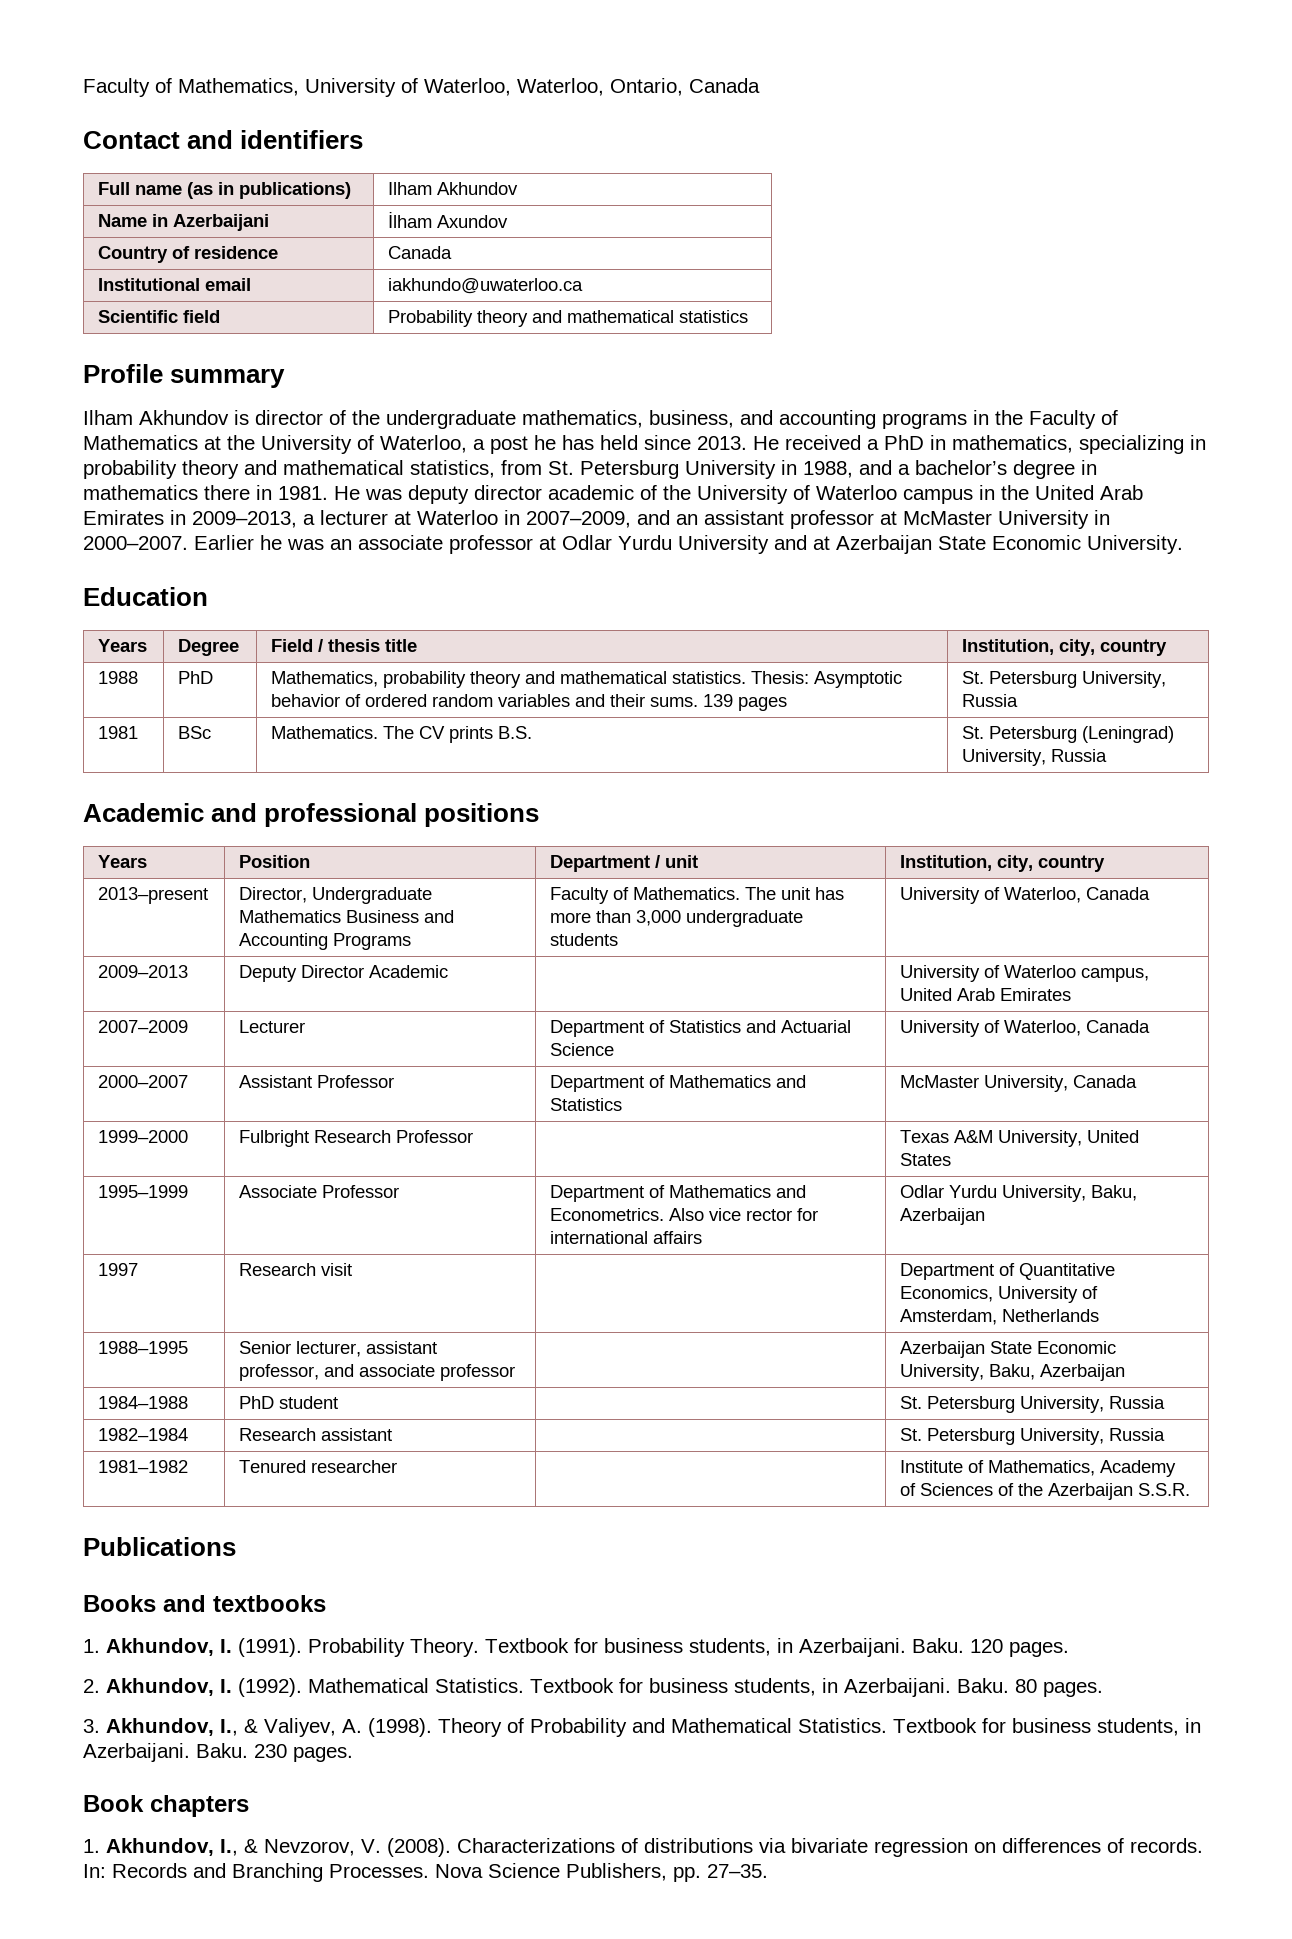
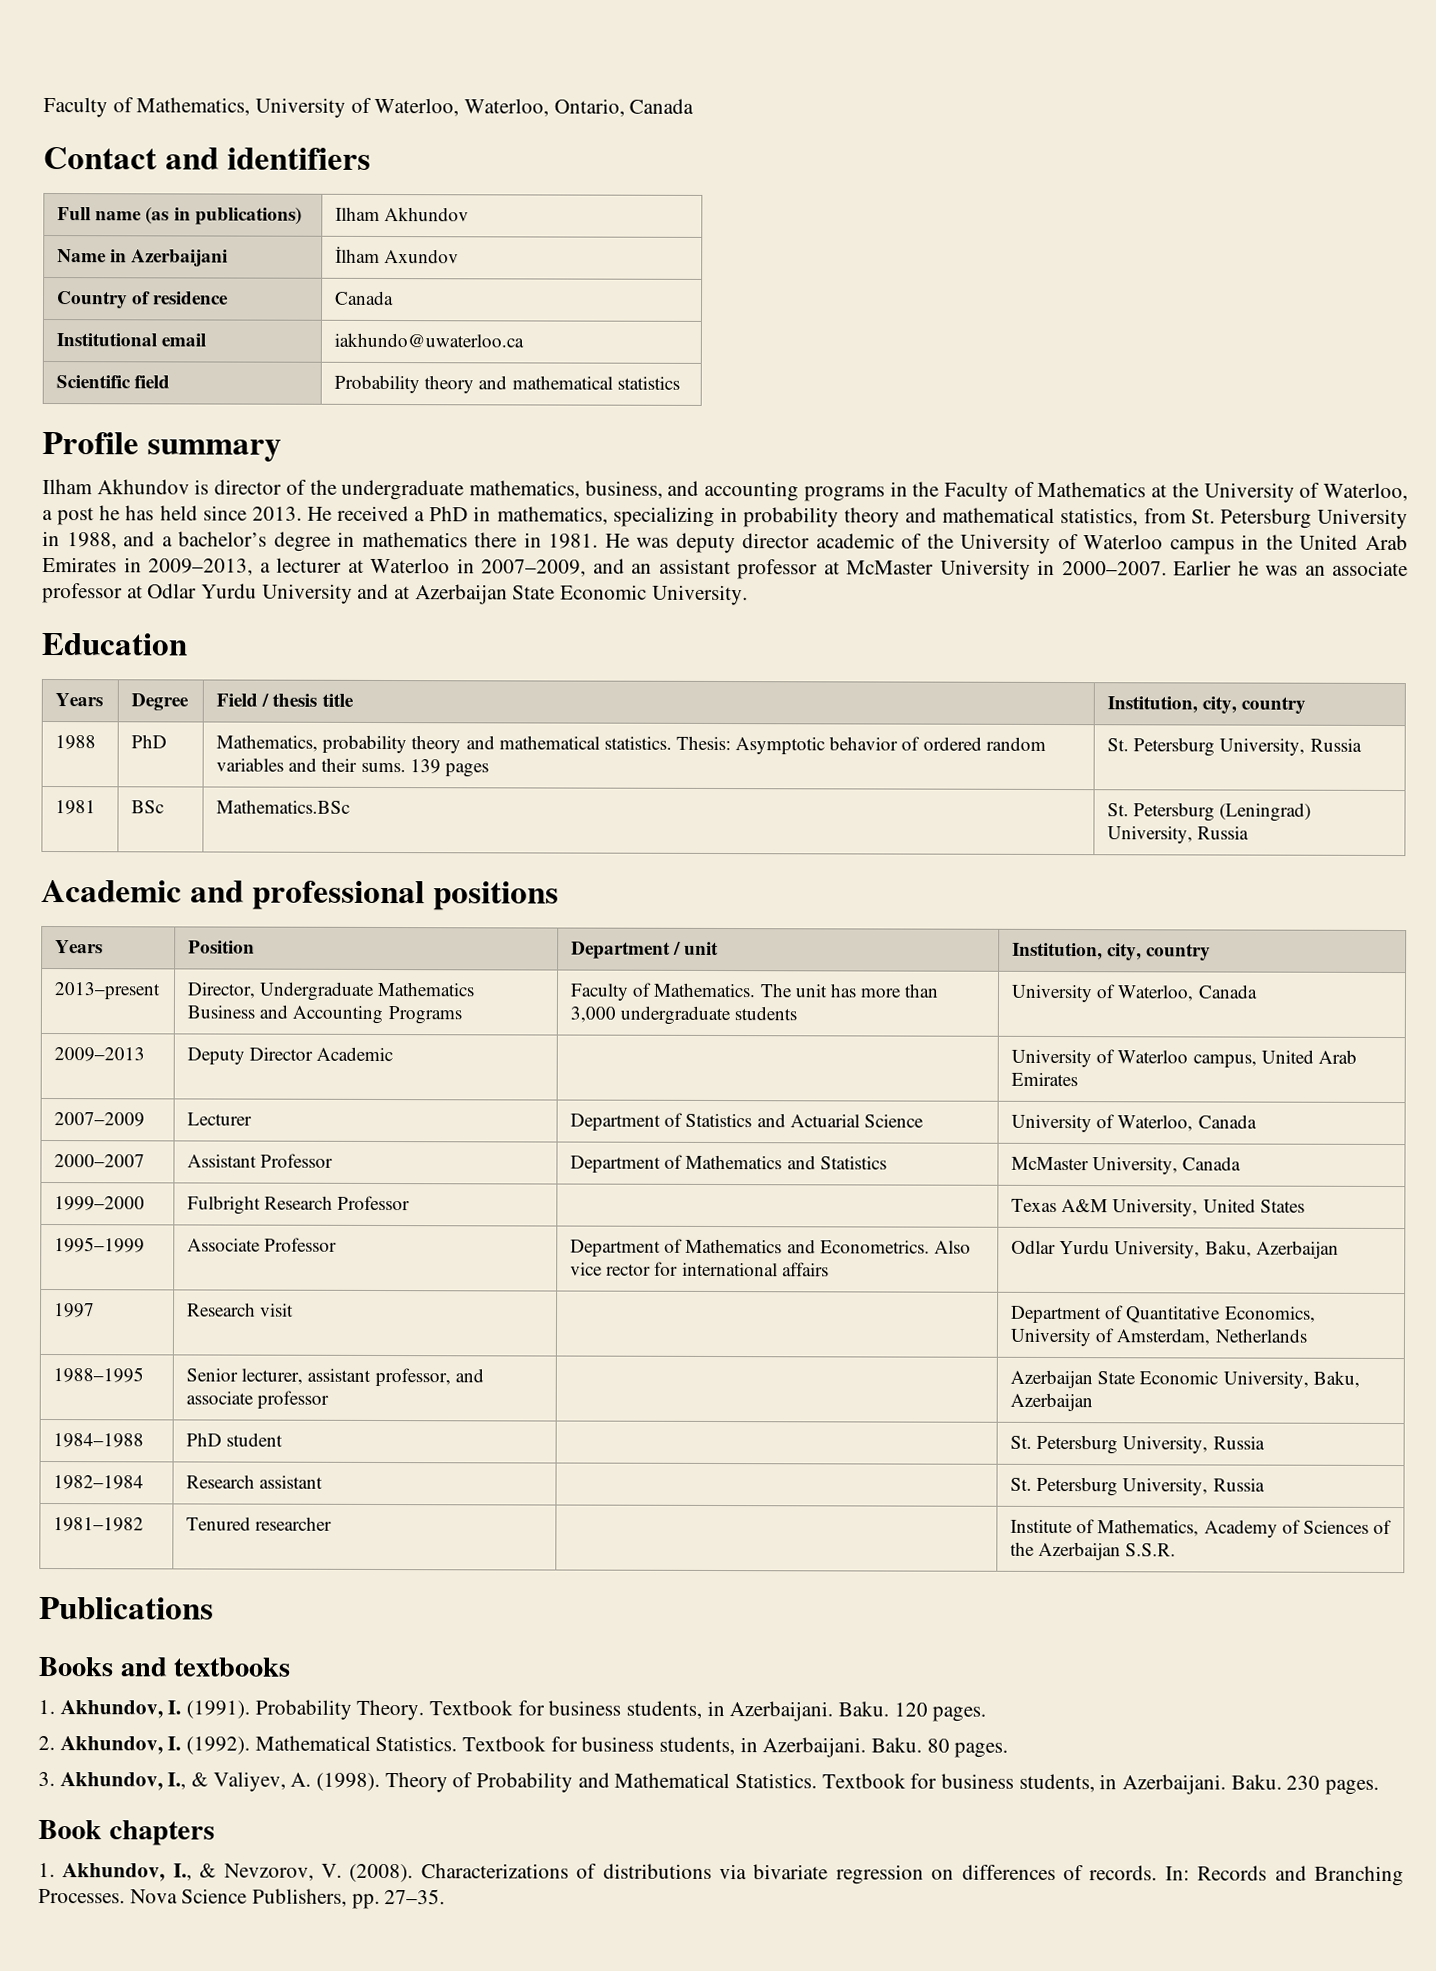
- 1981 | BSc | Mathematics. The CV prints B.S. | St. Petersburg (Leningrad) University, Russia
+ 1981 | BSc | Mathematics.BSc | St. Petersburg (Leningrad) University, Russia

